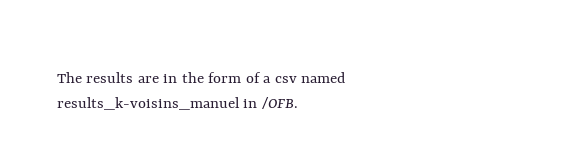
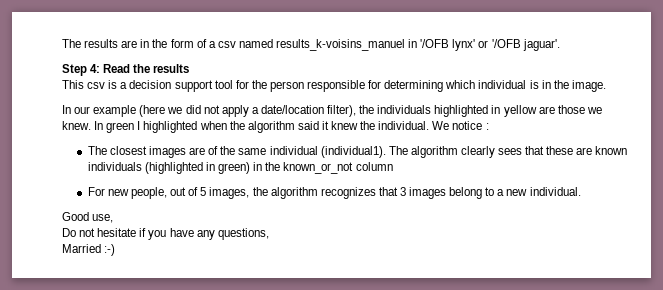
- The results are in the form of a csv named results_k-voisins_manuel in /OFB.
+ The results are in the form of a csv named results_k-voisins_manuel in '/OFB lynx' or '/OFB jaguar'.
+ Step 4: Read the results
+ This csv is a decision support tool for the person responsible for determining which individual is in the image.
+ In our example (here we did not apply a date/location filter), the individuals highlighted in yellow are those we knew. In green I highlighted when the algorithm said it knew the individual. We notice :
+ The closest images are of the same individual (individual1). The algorithm clearly sees that these are known individuals (highlighted in green) in the known_or_not column
+ For new people, out of 5 images, the algorithm recognizes that 3 images belong to a new individual.
+ Good use,
+ Do not hesitate if you have any questions,
+ Married :-)

